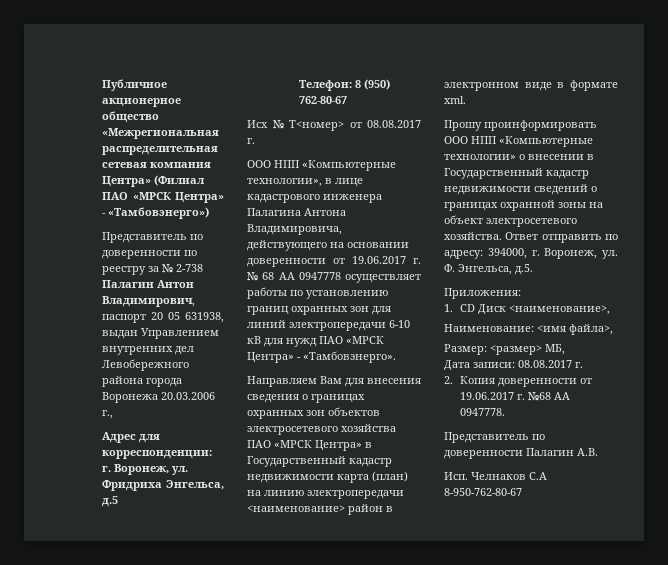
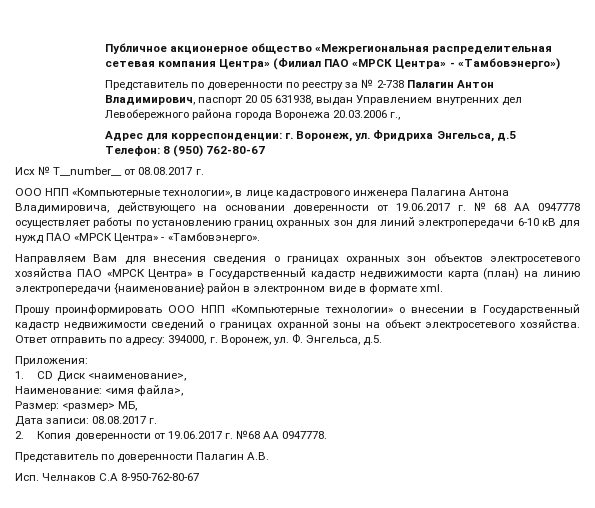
- Исх № Т<номер> от 08.08.2017 г.
+ Исх № Т__number__ от 08.08.2017 г.
- Направляем Вам для внесения сведения о границах охранных зон объектов электросетевого хозяйства ПАО «МРСК Центра» в Государственный кадастр недвижимости карта (план) на линию электропередачи <наименование> район в электронном виде в формате xml.
+ Направляем Вам для внесения сведения о границах охранных зон объектов электросетевого хозяйства ПАО «МРСК Центра» в Государственный кадастр недвижимости карта (план) на линию электропередачи {наименование} район в электронном виде в формате xml.

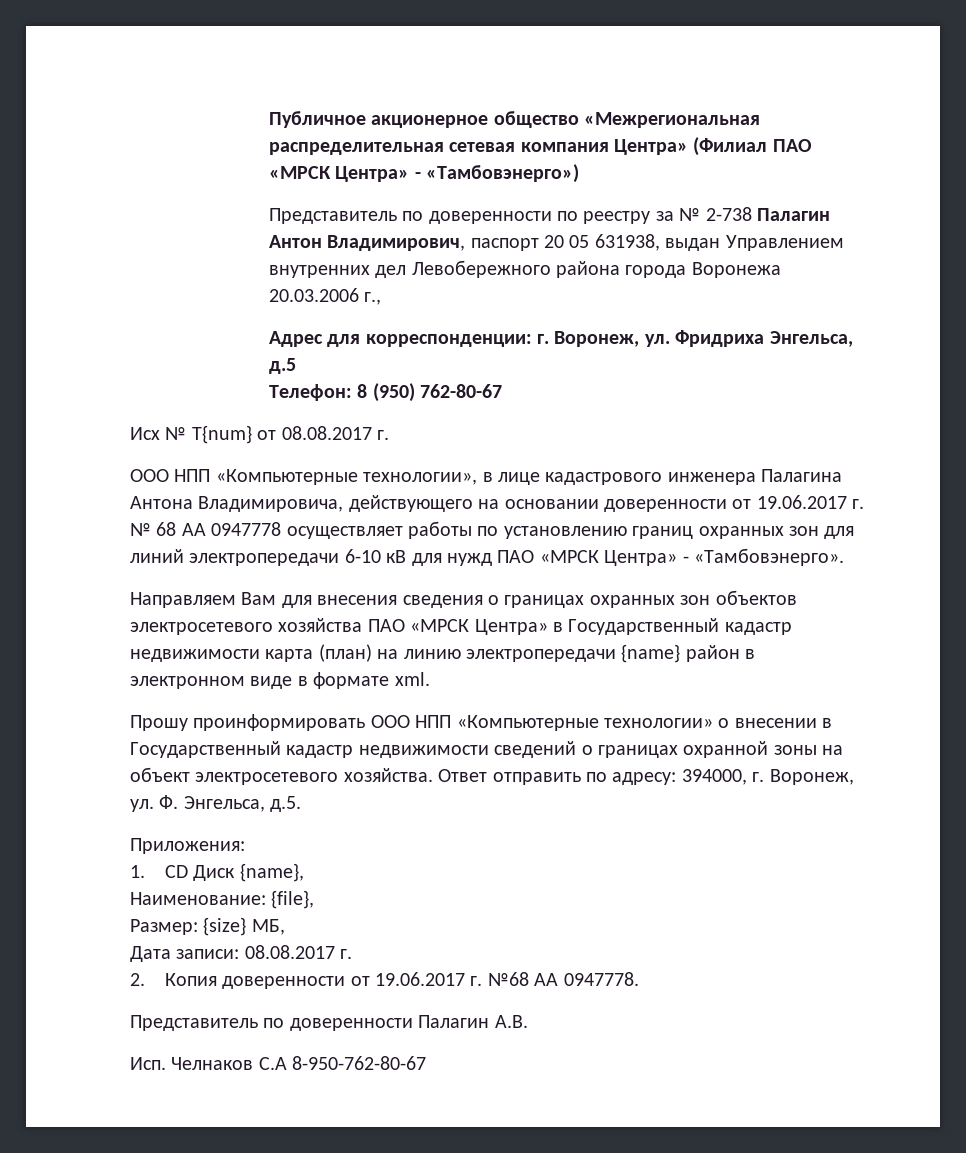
- Исх № Т__number__ от 08.08.2017 г.
+ Исх № Т{num} от 08.08.2017 г.
- Направляем Вам для внесения сведения о границах охранных зон объектов электросетевого хозяйства ПАО «МРСК Центра» в Государственный кадастр недвижимости карта (план) на линию электропередачи {наименование} район в электронном виде в формате xml.
+ Направляем Вам для внесения сведения о границах охранных зон объектов электросетевого хозяйства ПАО «МРСК Центра» в Государственный кадастр недвижимости карта (план) на линию электропередачи {name} район в электронном виде в формате xml.
- 1. CD Диск <наименование>,
+ 1. CD Диск {name},
- Наименование: <имя файла>,
+ Наименование: {file},
- Размер: <размер> МБ,
+ Размер: {size} МБ,

